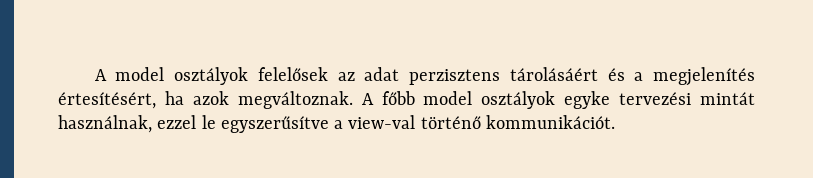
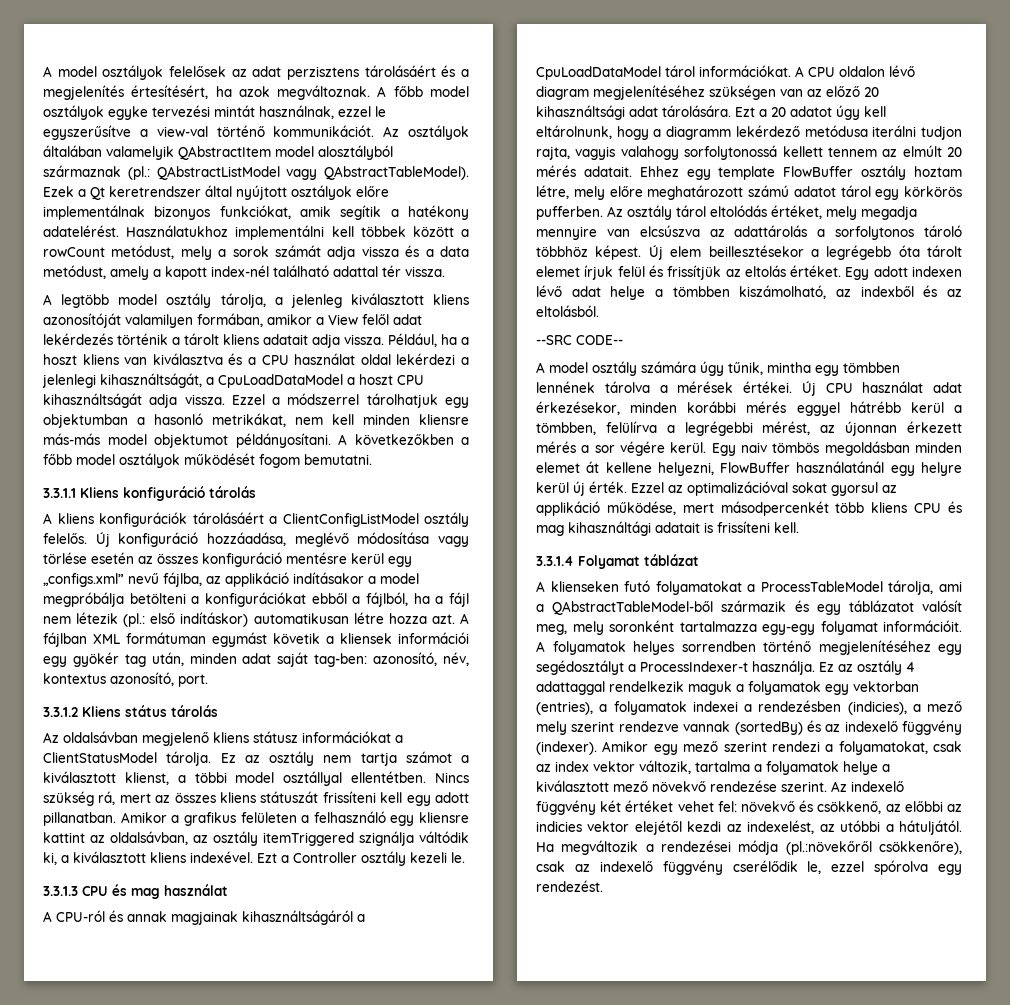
+ Az osztályok általában valamelyik QAbstractItem model alosztályból származnak (pl.: QAbstractListModel vagy QAbstractTableModel). Ezek a Qt keretrendszer által nyújtott osztályok előre implementálnak bizonyos funkciókat, amik segítik a hatékony adatelérést. Használatukhoz implementálni kell többek között a rowCount metódust, mely a sorok számát adja vissza és a data metódust, amely a kapott index-nél található adattal tér vissza.
+ A legtöbb model osztály tárolja, a jelenleg kiválasztott kliens azonosítóját valamilyen formában, amikor a View felől adat lekérdezés történik a tárolt kliens adatait adja vissza. Például, ha a hoszt kliens van kiválasztva és a CPU használat oldal lekérdezi a jelenlegi kihasználtságát, a CpuLoadDataModel a hoszt CPU kihasználtságát adja vissza. Ezzel a módszerrel tárolhatjuk egy objektumban a hasonló metrikákat, nem kell minden kliensre más-más model objektumot példányosítani. A következőkben a főbb model osztályok működését fogom bemutatni.
+ 3.3.1.1 Kliens konfiguráció tárolás
+ A kliens konfigurációk tárolásáért a ClientConfigListModel osztály felelős. Új konfiguráció hozzáadása, meglévő módosítása vagy törlése esetén az összes konfiguráció mentésre kerül egy „configs.xml” nevű fájlba, az applikáció indításakor a model megpróbálja betölteni a konfigurációkat ebből a fájlból, ha a fájl nem létezik (pl.: első indításkor) automatikusan létre hozza azt. A fájlban XML formátuman egymást követik a kliensek információi egy gyökér tag után, minden adat saját tag-ben: azonosító, név, kontextus azonosító, port.
+ 3.3.1.2 Kliens státus tárolás
+ Az oldalsávban megjelenő kliens státusz információkat a ClientStatusModel tárolja. Ez az osztály nem tartja számot a kiválasztott klienst, a többi model osztállyal ellentétben. Nincs szükség rá, mert az összes kliens státuszát frissíteni kell egy adott pillanatban. Amikor a grafikus felületen a felhasználó egy kliensre kattint az oldalsávban, az osztály itemTriggered szignálja váltódik ki, a kiválasztott kliens indexével. Ezt a Controller osztály kezeli le.
+ 3.3.1.3 CPU és mag használat
+ A CPU-ról és annak magjainak kihasználtságáról a CpuLoadDataModel tárol információkat. A CPU oldalon lévő diagram megjelenítéséhez szükségen van az előző 20 kihasználtsági adat tárolására. Ezt a 20 adatot úgy kell eltárolnunk, hogy a diagramm lekérdező metódusa iterálni tudjon rajta, vagyis valahogy sorfolytonossá kellett tennem az elmúlt 20 mérés adatait. Ehhez egy template FlowBuffer osztály hoztam létre, mely előre meghatározott számú adatot tárol egy körkörös pufferben. Az osztály tárol eltolódás értéket, mely megadja mennyire van elcsúszva az adattárolás a sorfolytonos tároló többhöz képest. Új elem beillesztésekor a legrégebb óta tárolt elemet írjuk felül és frissítjük az eltolás értéket. Egy adott indexen lévő adat helye a tömbben kiszámolható, az indexből és az eltolásból.
+ --SRC CODE--
+ A model osztály számára úgy tűnik, mintha egy tömbben lennének tárolva a mérések értékei. Új CPU használat adat érkezésekor, minden korábbi mérés eggyel hátrébb kerül a tömbben, felülírva a legrégebbi mérést, az újonnan érkezett mérés a sor végére kerül. Egy naiv tömbös megoldásban minden elemet át kellene helyezni, FlowBuffer használatánál egy helyre kerül új érték. Ezzel az optimalizációval sokat gyorsul az applikáció működése, mert másodpercenkét több kliens CPU és mag kihasználtági adatait is frissíteni kell.
+ 3.3.1.4 Folyamat táblázat
+ A klienseken futó folyamatokat a ProcessTableModel tárolja, ami a QAbstractTableModel-ből származik és egy táblázatot valósít meg, mely soronként tartalmazza egy-egy folyamat információit. A folyamatok helyes sorrendben történő megjelenítéséhez egy segédosztályt a ProcessIndexer-t használja. Ez az osztály 4 adattaggal rendelkezik maguk a folyamatok egy vektorban (entries), a folyamatok indexei a rendezésben (indicies), a mező mely szerint rendezve vannak (sortedBy) és az indexelő függvény (indexer). Amikor egy mező szerint rendezi a folyamatokat, csak az index vektor változik, tartalma a folyamatok helye a kiválasztott mező növekvő rendezése szerint. Az indexelő függvény két értéket vehet fel: növekvő és csökkenő, az előbbi az indicies vektor elejétől kezdi az indexelést, az utóbbi a hátuljától. Ha megváltozik a rendezései módja (pl.:növekőről csökkenőre), csak az indexelő függvény cserélődik le, ezzel spórolva egy rendezést.

